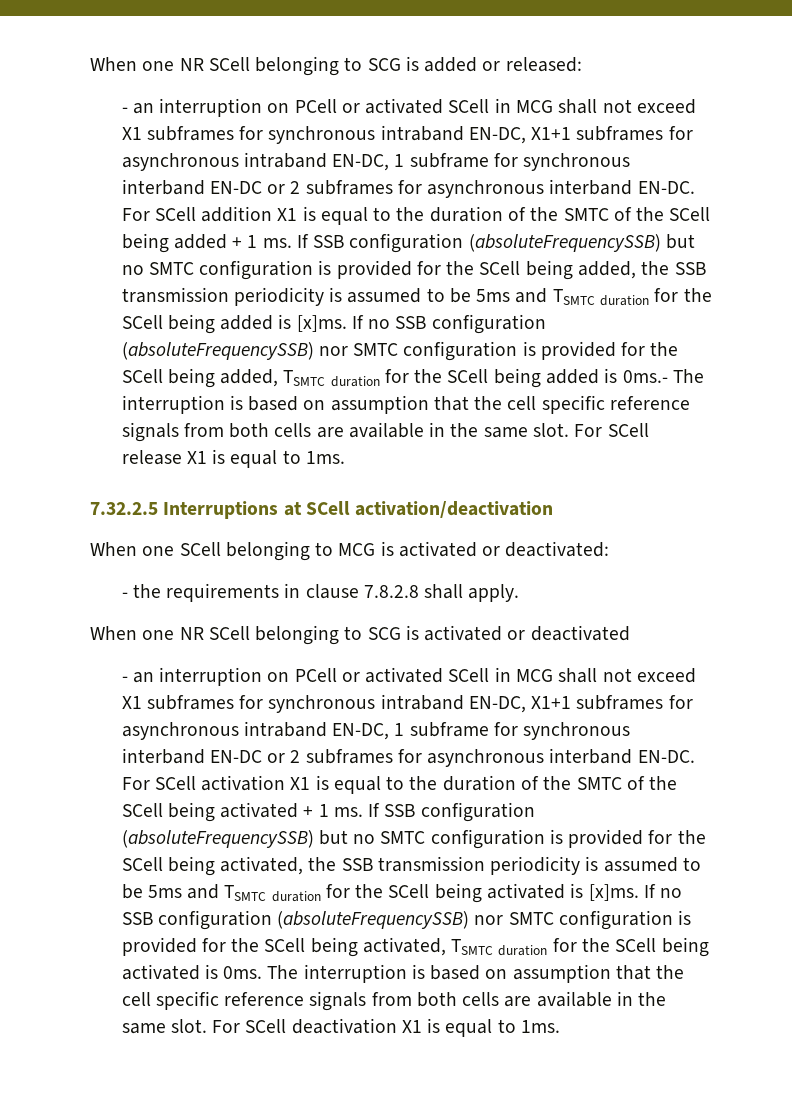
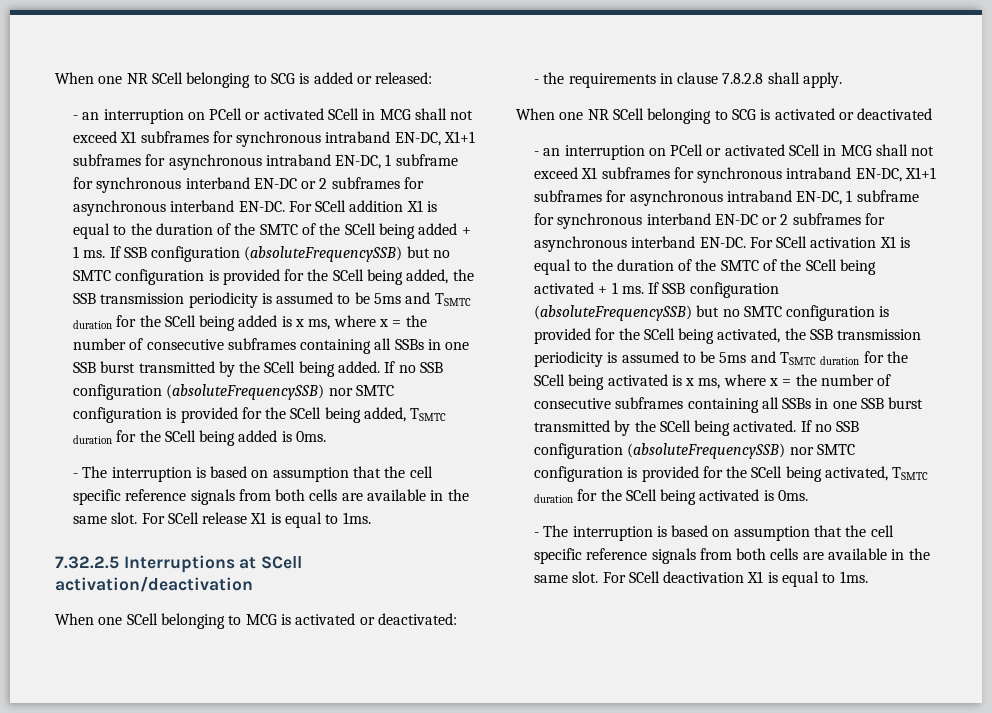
- If SSB configuration (absoluteFrequencySSB) but no SMTC configuration is provided for the SCell being added, the SSB transmission periodicity is assumed to be 5ms and TSMTC duration for the SCell being added is [x]ms.
+ If SSB configuration (absoluteFrequencySSB) but no SMTC configuration is provided for the SCell being added, the SSB transmission periodicity is assumed to be 5ms and TSMTC duration for the SCell being added is x ms, where x = the number of consecutive subframes containing all SSBs in one SSB burst transmitted by the SCell being added.
- If no SSB configuration (absoluteFrequencySSB) nor SMTC configuration is provided for the SCell being added, TSMTC duration for the SCell being added is 0ms.- The interruption is based on assumption that the cell specific reference signals from both cells are available in the same slot.
+ If no SSB configuration (absoluteFrequencySSB) nor SMTC configuration is provided for the SCell being added, TSMTC duration for the SCell being added is 0ms.
+ - The interruption is based on assumption that the cell specific reference signals from both cells are available in the same slot.
- If SSB configuration (absoluteFrequencySSB) but no SMTC configuration is provided for the SCell being activated, the SSB transmission periodicity is assumed to be 5ms and TSMTC duration for the SCell being activated is [x]ms.
+ If SSB configuration (absoluteFrequencySSB) but no SMTC configuration is provided for the SCell being activated, the SSB transmission periodicity is assumed to be 5ms and TSMTC duration for the SCell being activated is x ms, where x = the number of consecutive subframes containing all SSBs in one SSB burst transmitted by the SCell being activated.
- If no SSB configuration (absoluteFrequencySSB) nor SMTC configuration is provided for the SCell being activated, TSMTC duration for the SCell being activated is 0ms. The interruption is based on assumption that the cell specific reference signals from both cells are available in the same slot.
+ If no SSB configuration (absoluteFrequencySSB) nor SMTC configuration is provided for the SCell being activated, TSMTC duration for the SCell being activated is 0ms.
+ - The interruption is based on assumption that the cell specific reference signals from both cells are available in the same slot.

